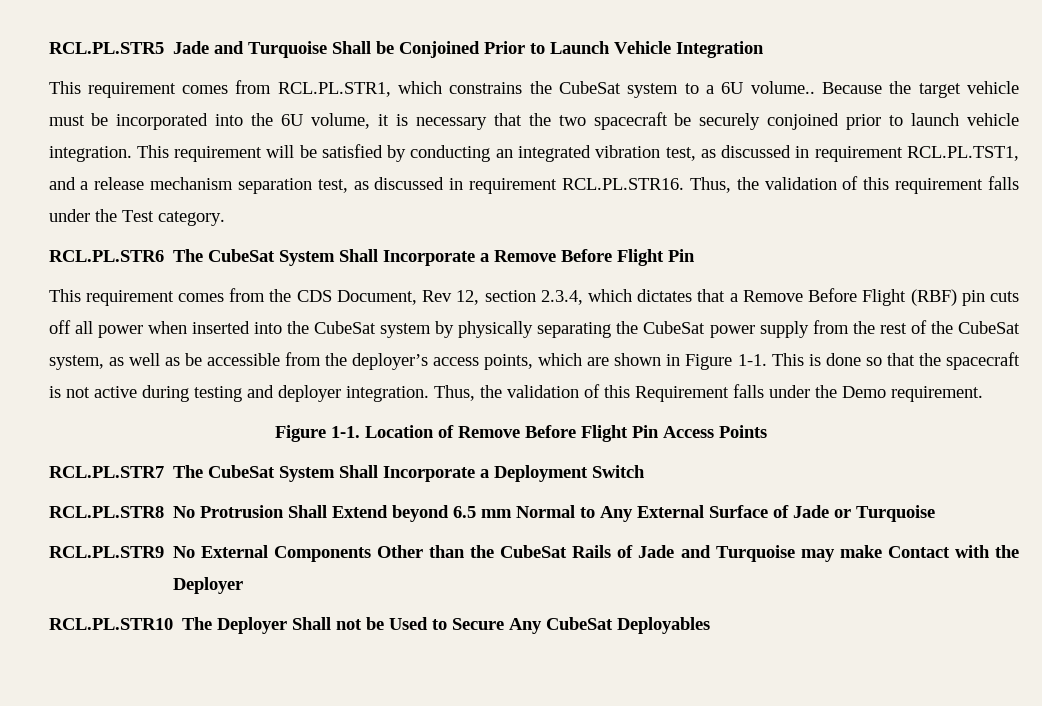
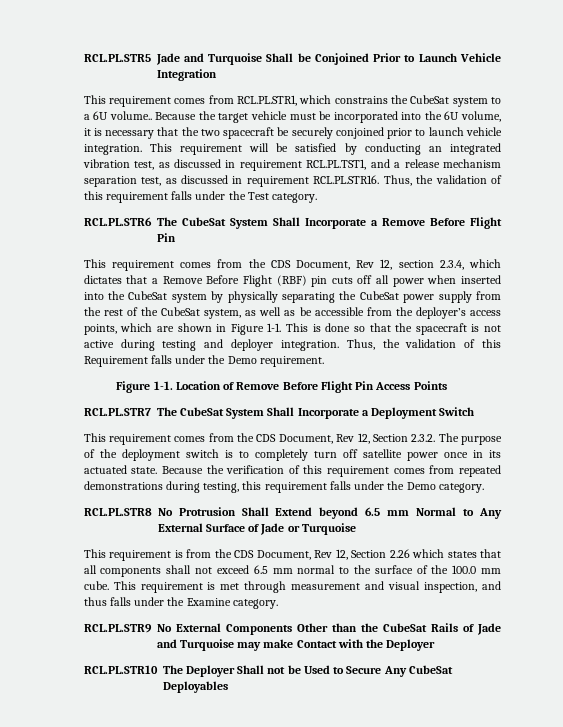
+ This requirement comes from the CDS Document, Rev 12, Section 2.3.2. The purpose of the deployment switch is to completely turn off satellite power once in its actuated state. Because the verification of this requirement comes from repeated demonstrations during testing, this requirement falls under the Demo category.
+ This requirement is from the CDS Document, Rev 12, Section 2.26 which states that all components shall not exceed 6.5 mm normal to the surface of the 100.0 mm cube. This requirement is met through measurement and visual inspection, and thus falls under the Examine category.

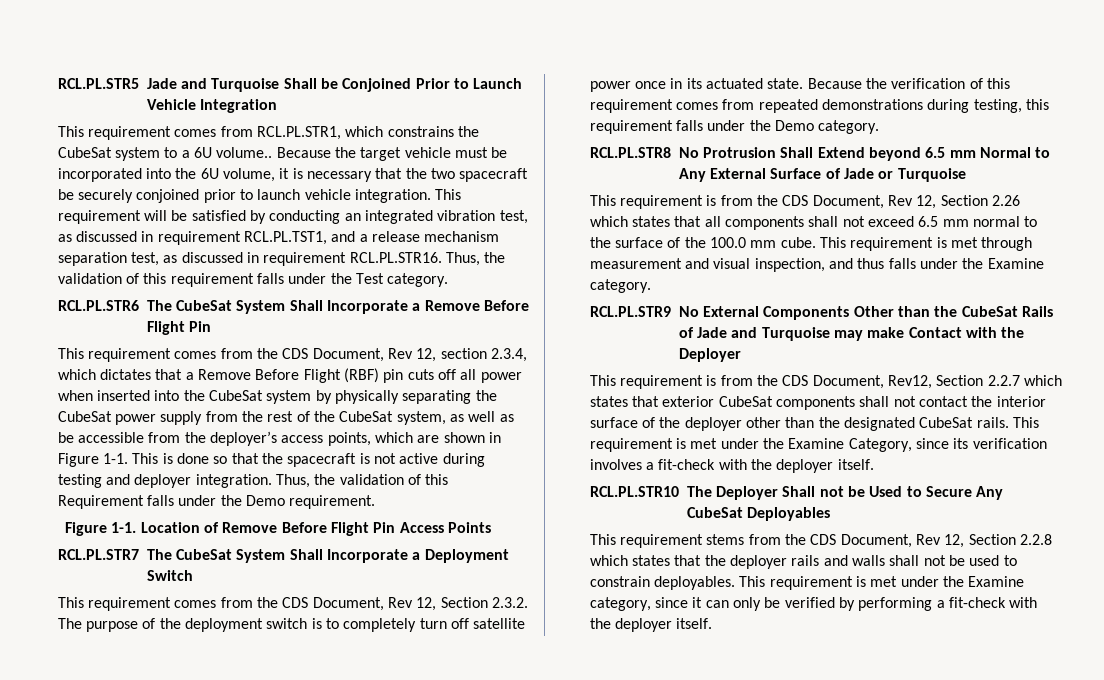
+ This requirement is from the CDS Document, Rev12, Section 2.2.7 which states that exterior CubeSat components shall not contact the interior surface of the deployer other than the designated CubeSat rails. This requirement is met under the Examine Category, since its verification involves a fit-check with the deployer itself.
+ This requirement stems from the CDS Document, Rev 12, Section 2.2.8 which states that the deployer rails and walls shall not be used to constrain deployables. This requirement is met under the Examine category, since it can only be verified by performing a fit-check with the deployer itself.

